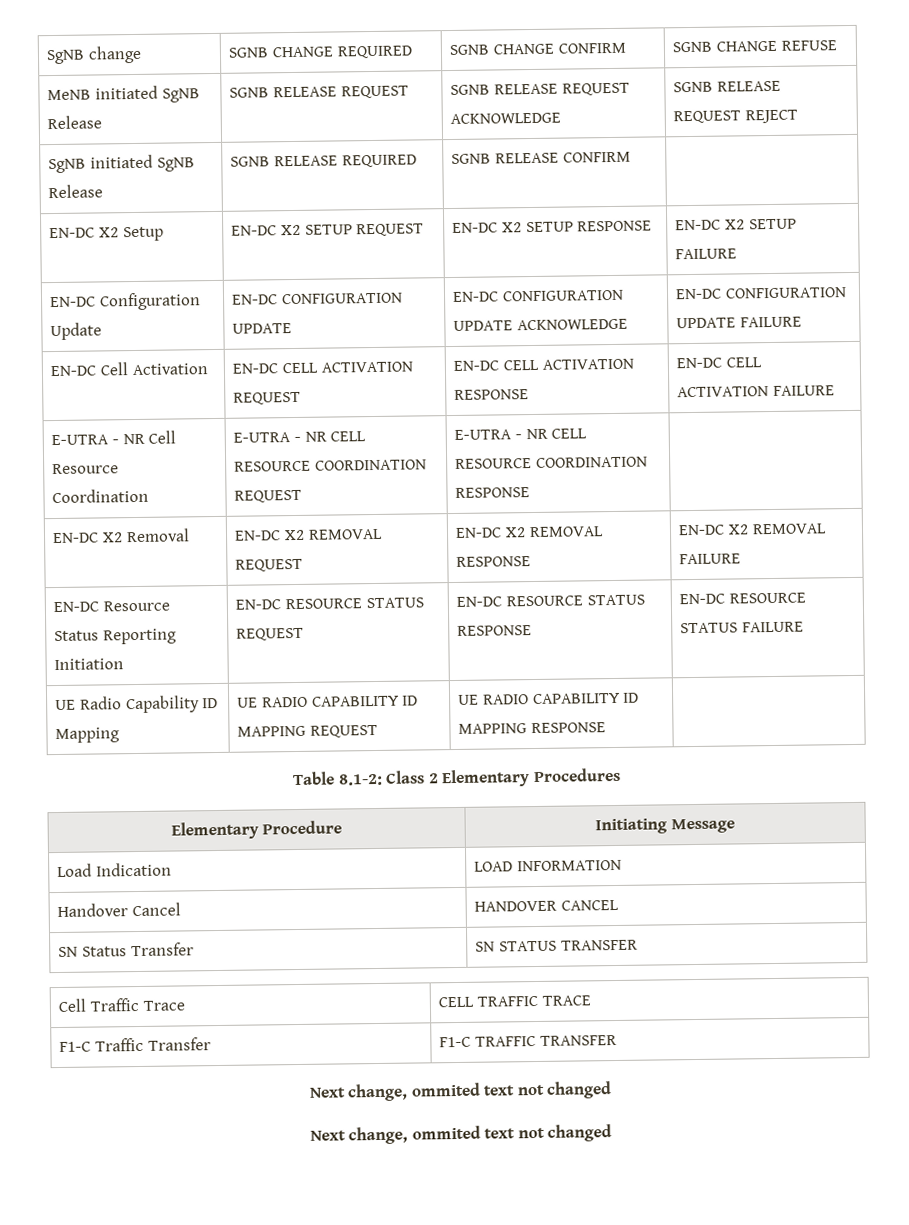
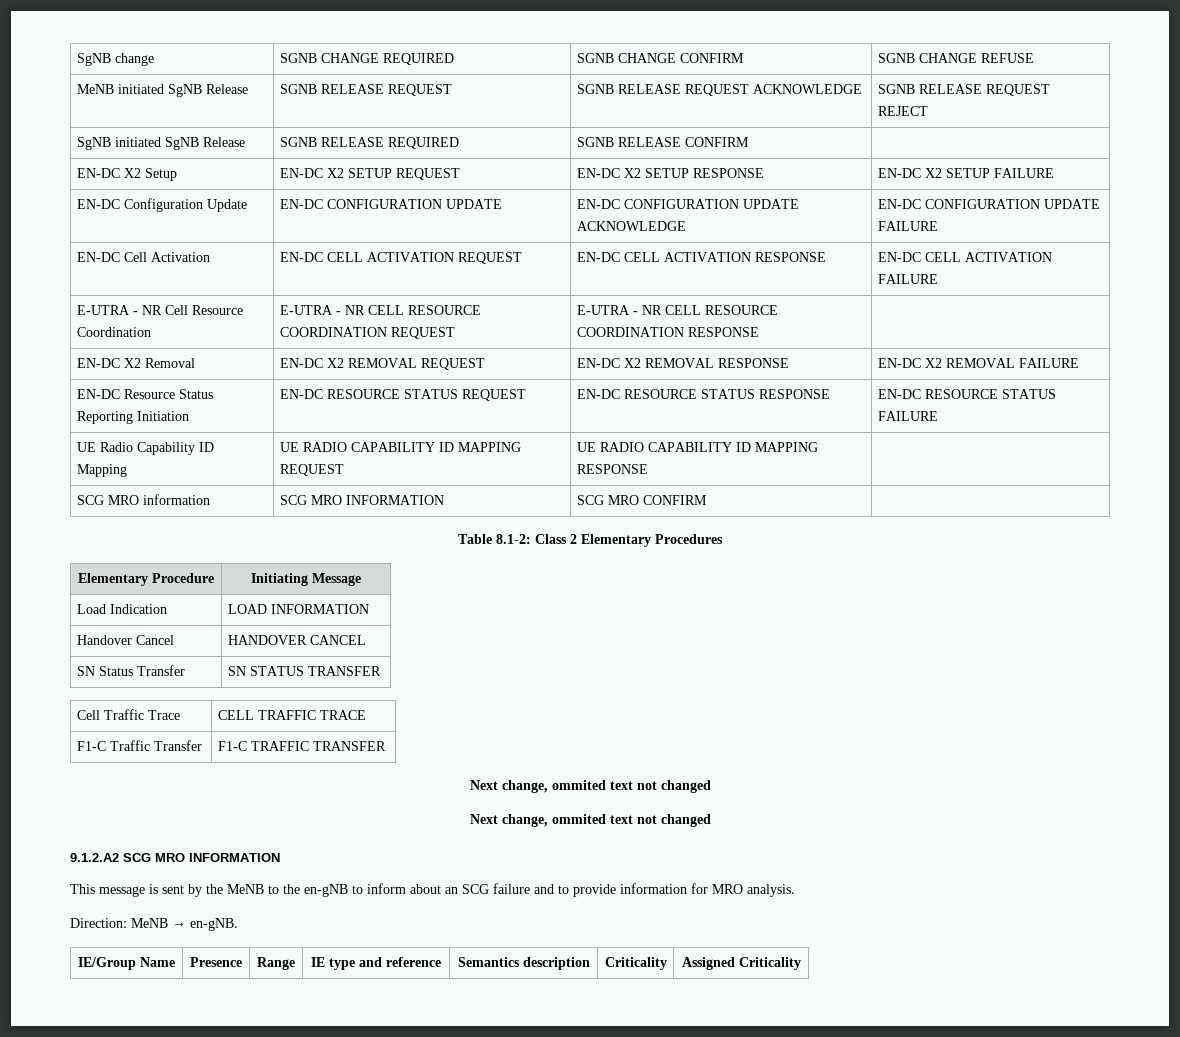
+ SCG MRO information | SCG MRO INFORMATION | SCG MRO CONFIRM |
+ 9.1.2.A2 SCG MRO INFORMATION
+ This message is sent by the MeNB to the en-gNB to inform about an SCG failure and to provide information for MRO analysis.
+ Direction: MeNB → en-gNB.
+ IE/Group Name | Presence | Range | IE type and reference | Semantics description | Criticality | Assigned Criticality

